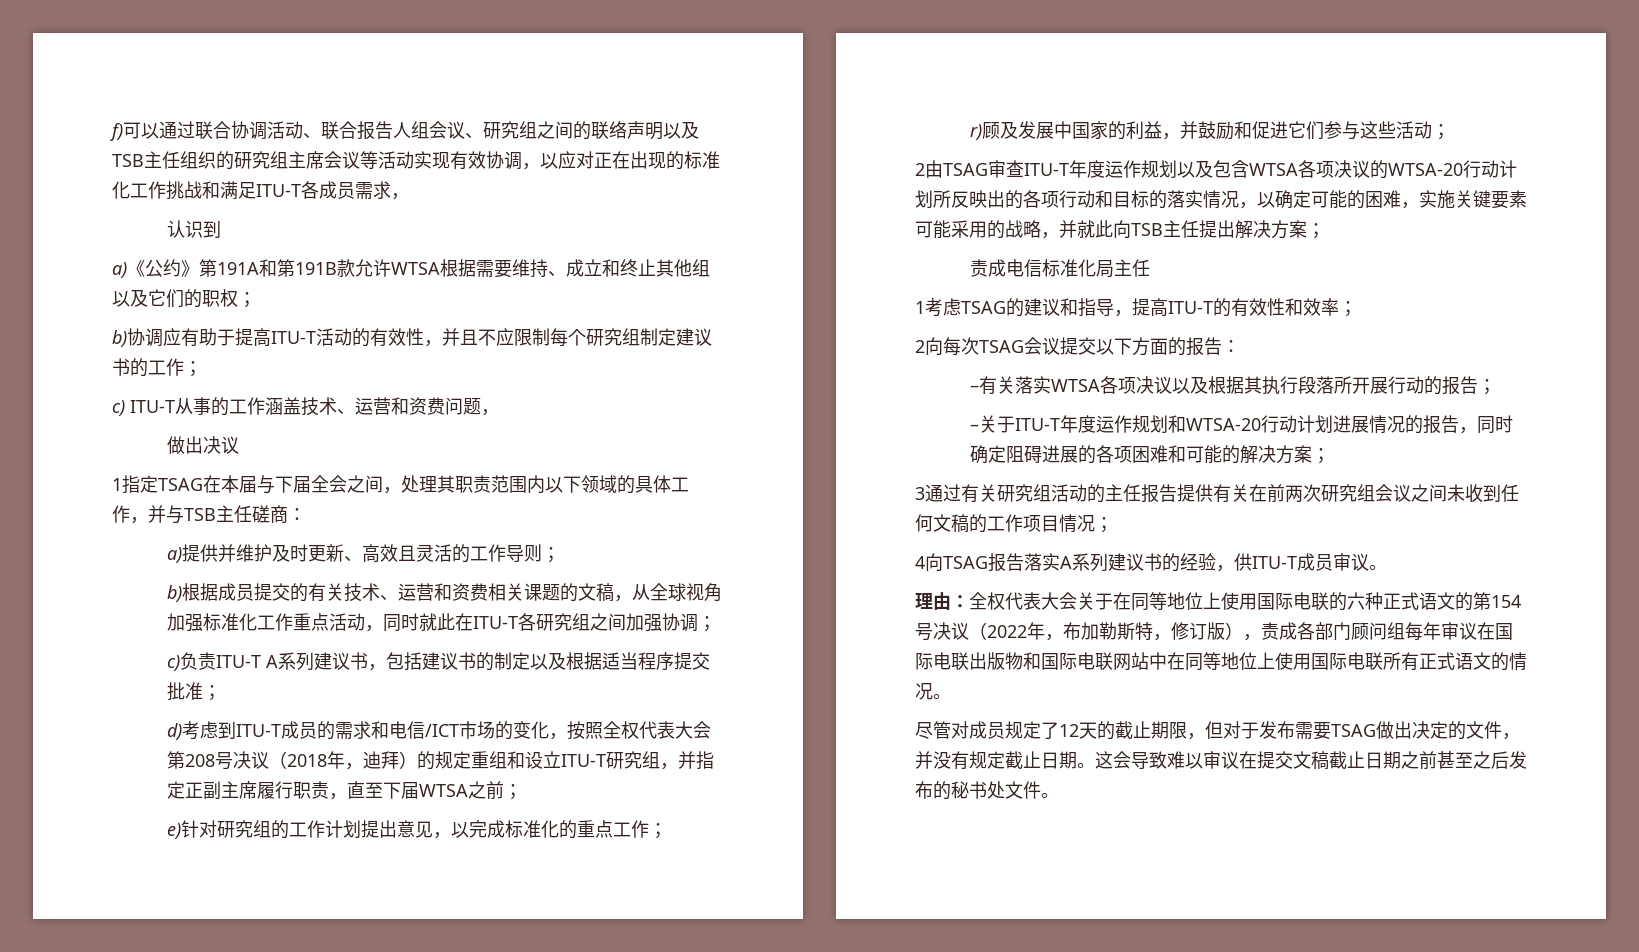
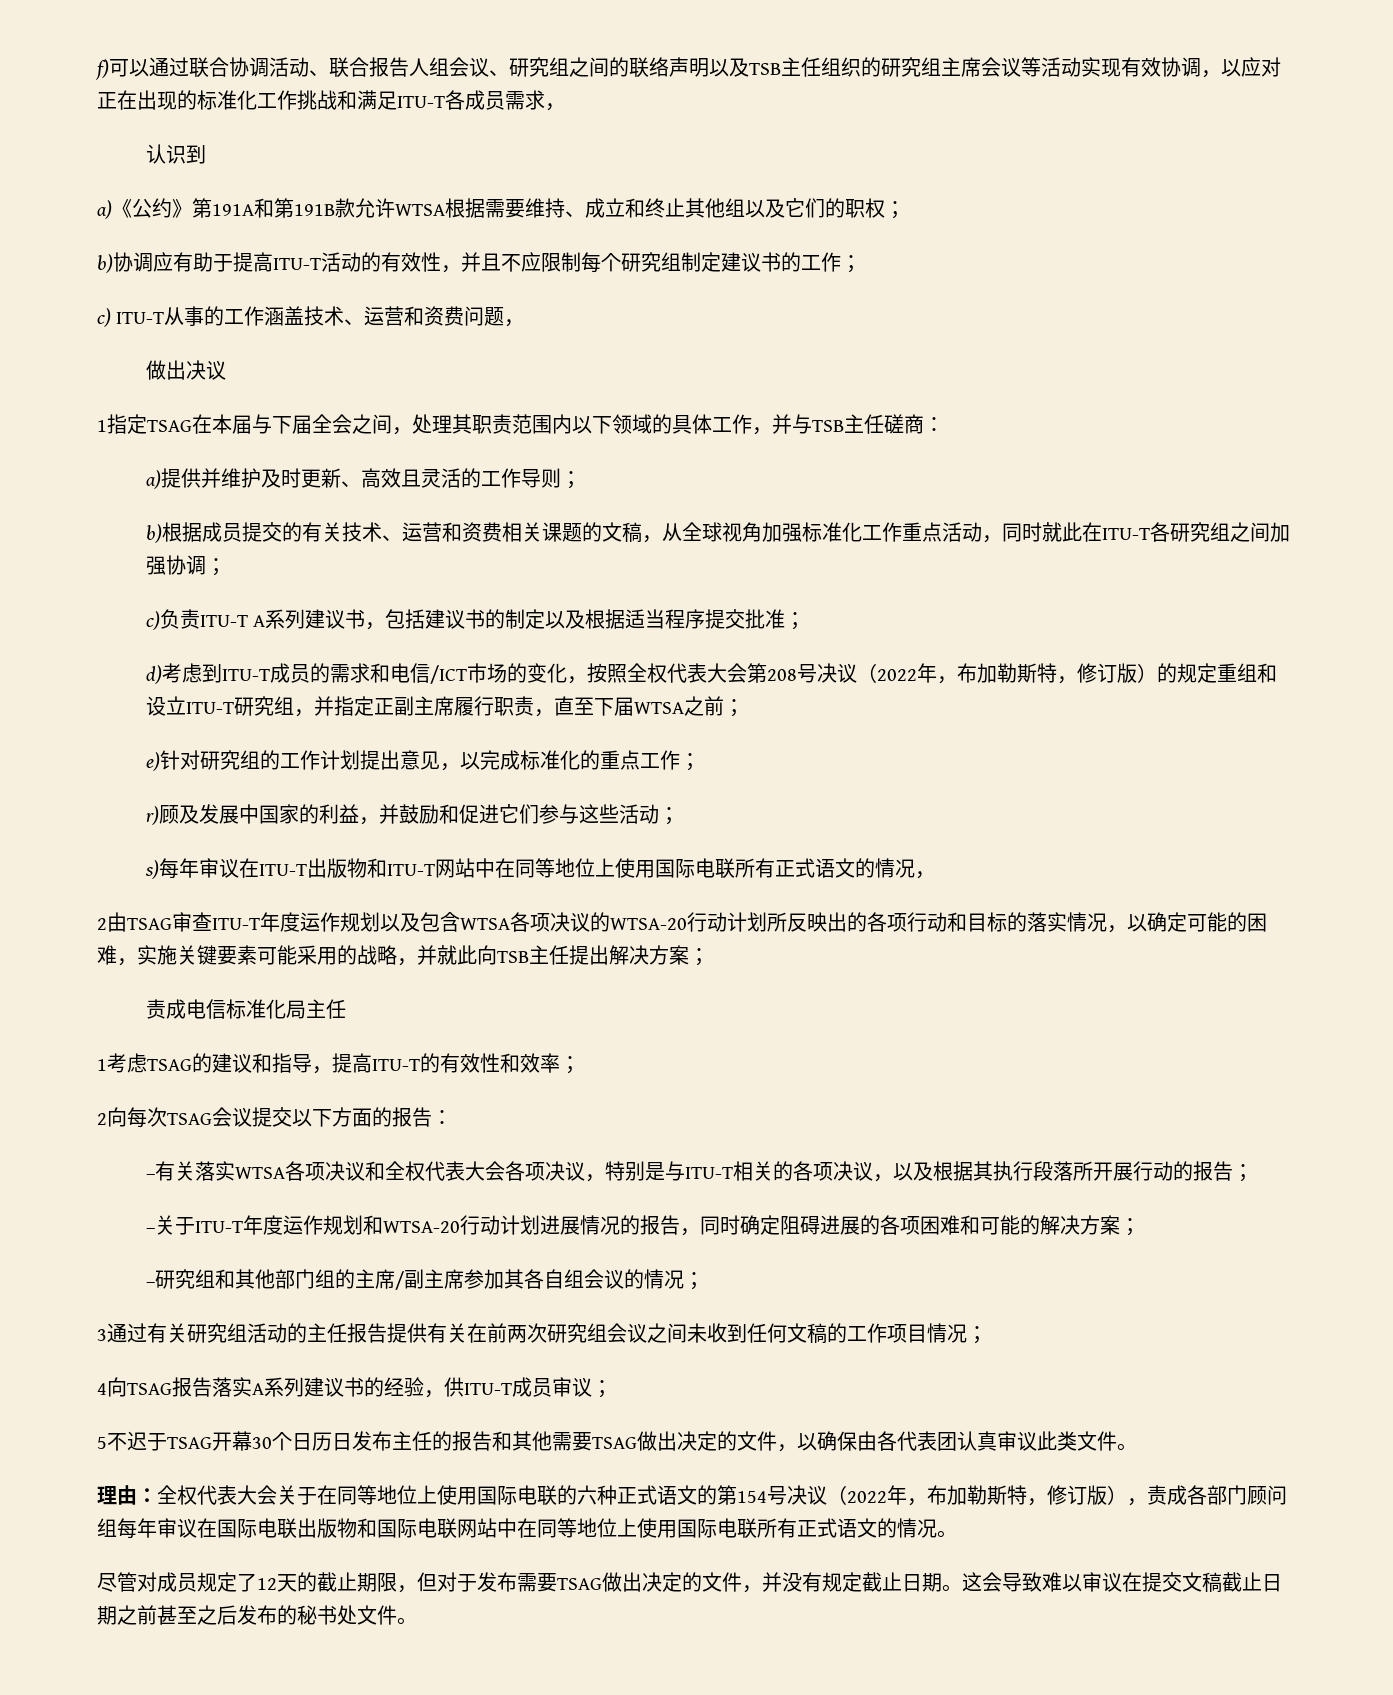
- d)考虑到ITU-T成员的需求和电信/ICT市场的变化，按照全权代表大会第208号决议（2018年，迪拜）的规定重组和设立ITU-T研究组，并指定正副主席履行职责，直至下届WTSA之前；
+ d)考虑到ITU-T成员的需求和电信/ICT市场的变化，按照全权代表大会第208号决议（2022年，布加勒斯特，修订版）的规定重组和设立ITU-T研究组，并指定正副主席履行职责，直至下届WTSA之前；
+ s)每年审议在ITU-T出版物和ITU-T网站中在同等地位上使用国际电联所有正式语文的情况，
- –有关落实WTSA各项决议以及根据其执行段落所开展行动的报告；
+ –有关落实WTSA各项决议和全权代表大会各项决议，特别是与ITU-T相关的各项决议，以及根据其执行段落所开展行动的报告；
+ –研究组和其他部门组的主席/副主席参加其各自组会议的情况；
- 4向TSAG报告落实A系列建议书的经验，供ITU-T成员审议。
+ 4向TSAG报告落实A系列建议书的经验，供ITU-T成员审议；
+ 5不迟于TSAG开幕30个日历日发布主任的报告和其他需要TSAG做出决定的文件，以确保由各代表团认真审议此类文件。

